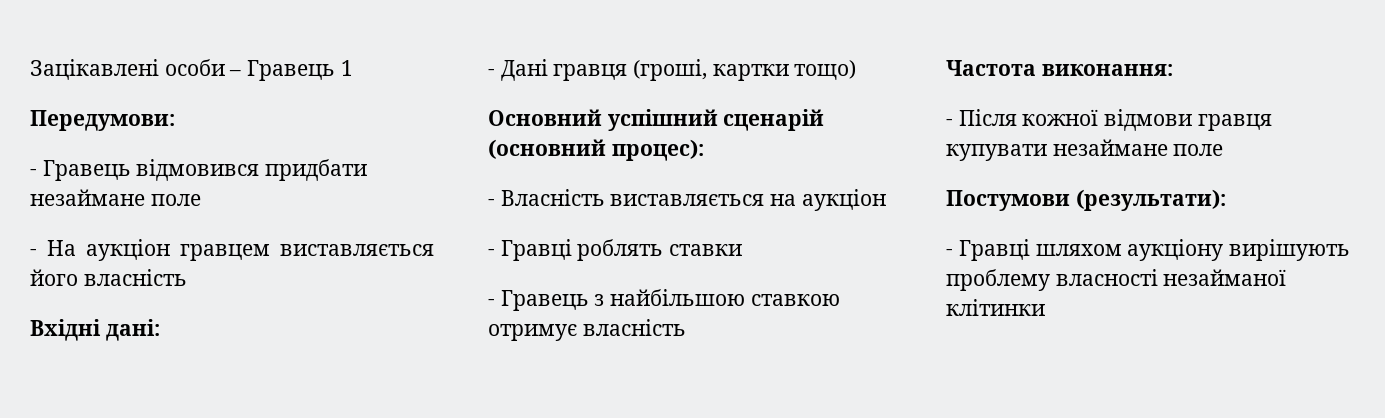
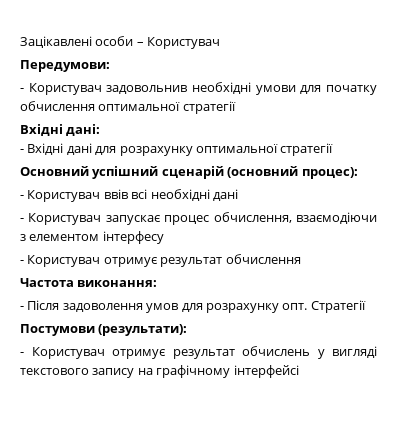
- Зацікавлені особи – Гравець 1
+ Зацікавлені особи – Користувач
- - Гравець відмовився придбати незаймане поле
- - На аукціон гравцем виставляється його власність
+ - Користувач задовольнив необхідні умови для початку обчислення оптимальної стратегії
  Вхідні дані:
- - Дані гравця (гроші, картки тощо)
+ - Вхідні дані для розрахунку оптимальної стратегії
- - Власність виставляється на аукціон
- - Гравці роблять ставки
- - Гравець з найбільшою ставкою отримує власність
+ - Користувач ввів всі необхідні дані
+ - Користувач запускає процес обчислення, взаємодіючи з елементом інтерфесу
+ - Користувач отримує результат обчислення
  Частота виконання:
- - Після кожної відмови гравця купувати незаймане поле
+ - Після задоволення умов для розрахунку опт. Стратегії
  Постумови (результати):
- - Гравці шляхом аукціону вирішують проблему власності незайманої клітинки
+ - Користувач отримує результат обчислень у вигляді текстового запису на графічному інтерфейсі

